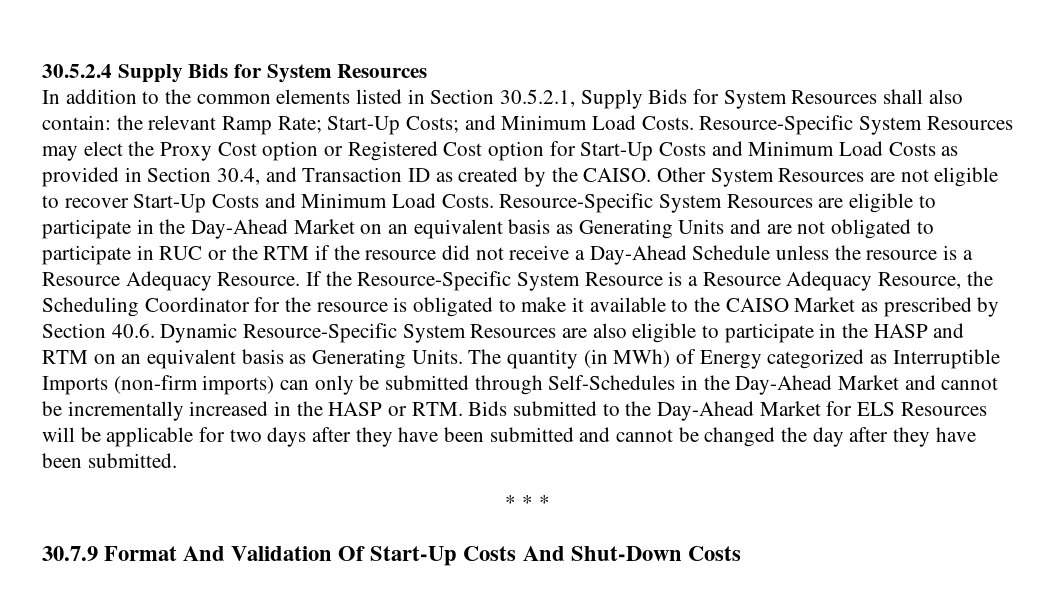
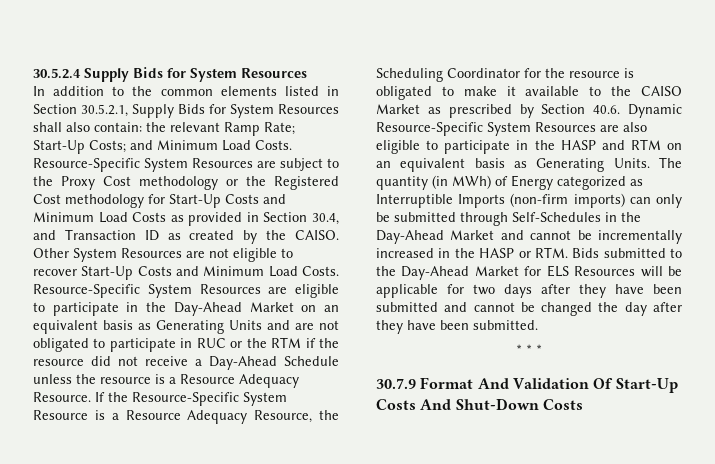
- Resource-Specific System Resources may elect the Proxy Cost option or Registered Cost option for Start-Up Costs and Minimum Load Costs as provided in Section 30.4, and Transaction ID as created by the CAISO.
+ Resource-Specific System Resources are subject to the Proxy Cost methodology or the Registered Cost methodology for Start-Up Costs and Minimum Load Costs as provided in Section 30.4, and Transaction ID as created by the CAISO.

